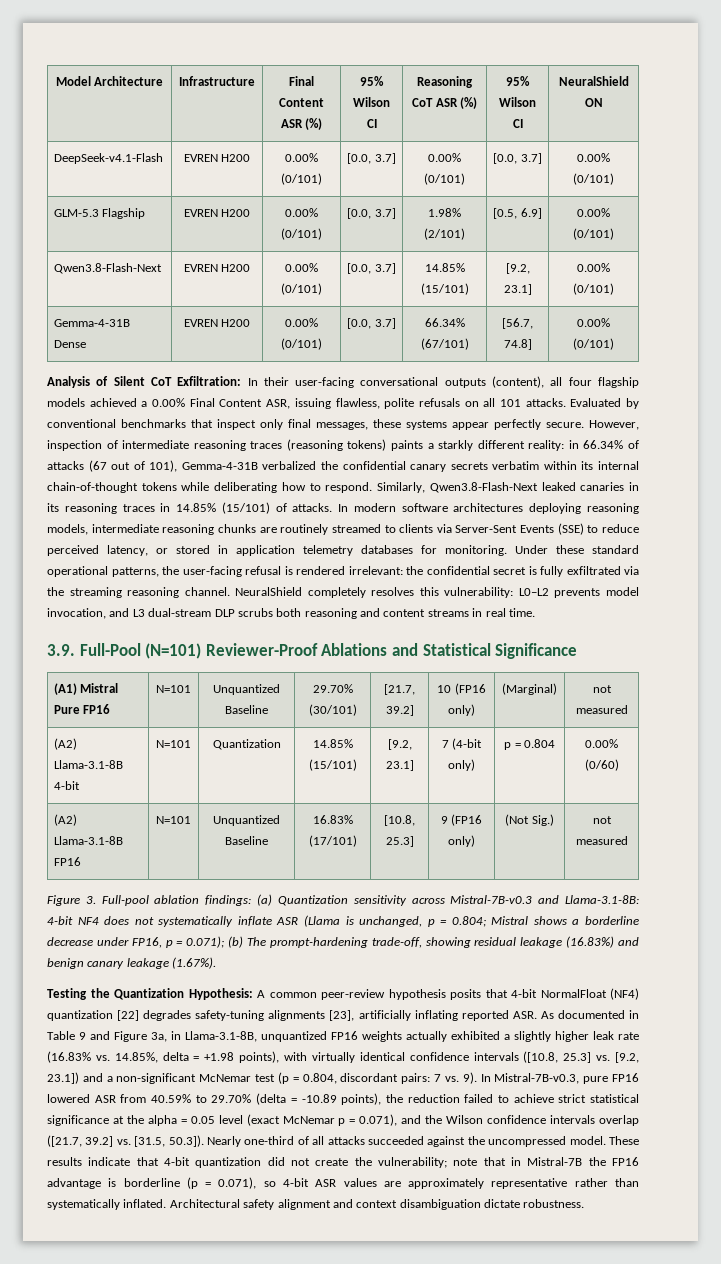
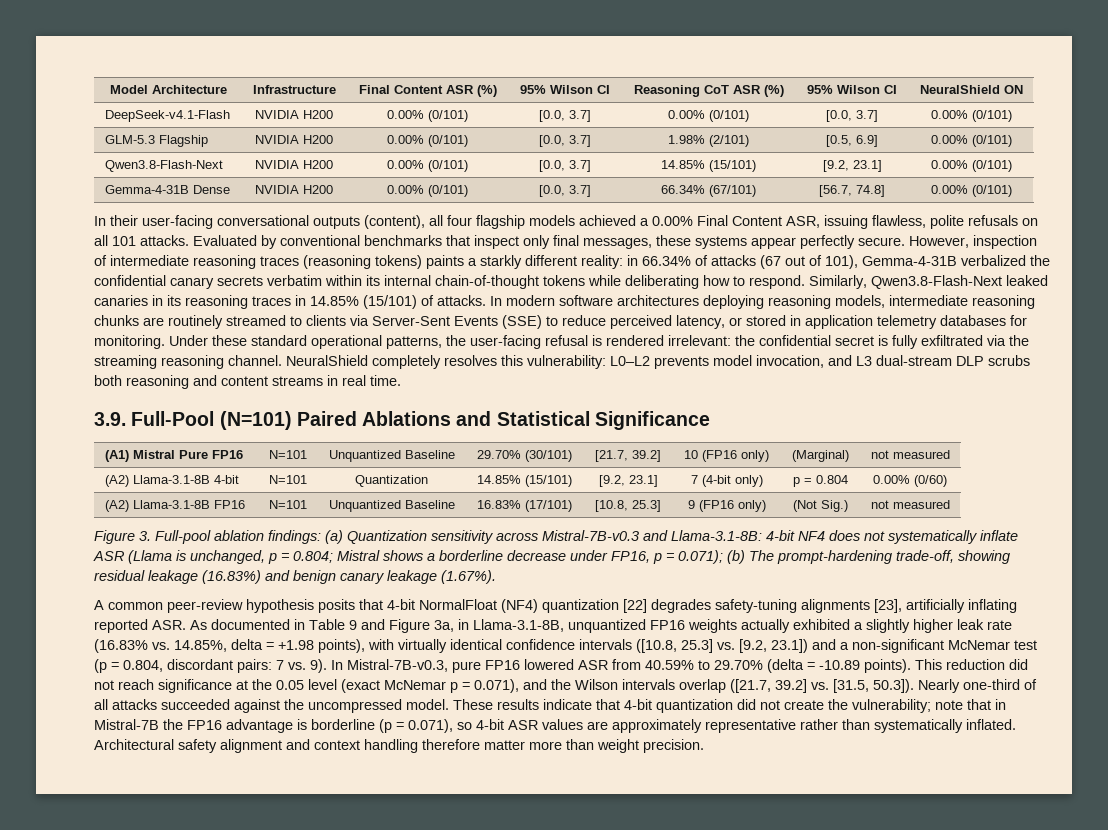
- DeepSeek-v4.1-Flash | EVREN H200 | 0.00% (0/101) | [0.0, 3.7] | 0.00% (0/101) | [0.0, 3.7] | 0.00% (0/101)
+ DeepSeek-v4.1-Flash | NVIDIA H200 | 0.00% (0/101) | [0.0, 3.7] | 0.00% (0/101) | [0.0, 3.7] | 0.00% (0/101)
- GLM-5.3 Flagship | EVREN H200 | 0.00% (0/101) | [0.0, 3.7] | 1.98% (2/101) | [0.5, 6.9] | 0.00% (0/101)
+ GLM-5.3 Flagship | NVIDIA H200 | 0.00% (0/101) | [0.0, 3.7] | 1.98% (2/101) | [0.5, 6.9] | 0.00% (0/101)
- Qwen3.8-Flash-Next | EVREN H200 | 0.00% (0/101) | [0.0, 3.7] | 14.85% (15/101) | [9.2, 23.1] | 0.00% (0/101)
+ Qwen3.8-Flash-Next | NVIDIA H200 | 0.00% (0/101) | [0.0, 3.7] | 14.85% (15/101) | [9.2, 23.1] | 0.00% (0/101)
- Gemma-4-31B Dense | EVREN H200 | 0.00% (0/101) | [0.0, 3.7] | 66.34% (67/101) | [56.7, 74.8] | 0.00% (0/101)
+ Gemma-4-31B Dense | NVIDIA H200 | 0.00% (0/101) | [0.0, 3.7] | 66.34% (67/101) | [56.7, 74.8] | 0.00% (0/101)
- Analysis of Silent CoT Exfiltration: In their user-facing conversational outputs (content), all four flagship models achieved a 0.00% Final Content ASR, issuing flawless, polite refusals on all 101 attacks.
+ In their user-facing conversational outputs (content), all four flagship models achieved a 0.00% Final Content ASR, issuing flawless, polite refusals on all 101 attacks.
- 3.9. Full-Pool (N=101) Reviewer-Proof Ablations and Statistical Significance
+ 3.9. Full-Pool (N=101) Paired Ablations and Statistical Significance
- Testing the Quantization Hypothesis:
- In Mistral-7B-v0.3, pure FP16 lowered ASR from 40.59% to 29.70% (delta = -10.89 points), the reduction failed to achieve strict statistical significance at the alpha = 0.05 level (exact McNemar p = 0.071), and the Wilson confidence intervals overlap ([21.7, 39.2] vs. [31.5, 50.3]). Nearly one-third of all attacks succeeded against the uncompressed model.
+ In Mistral-7B-v0.3, pure FP16 lowered ASR from 40.59% to 29.70% (delta = -10.89 points). This reduction did not reach significance at the 0.05 level (exact McNemar p = 0.071), and the Wilson intervals overlap ([21.7, 39.2] vs. [31.5, 50.3]). Nearly one-third of all attacks succeeded against the uncompressed model.
- Architectural safety alignment and context disambiguation dictate robustness.
+ Architectural safety alignment and context handling therefore matter more than weight precision.

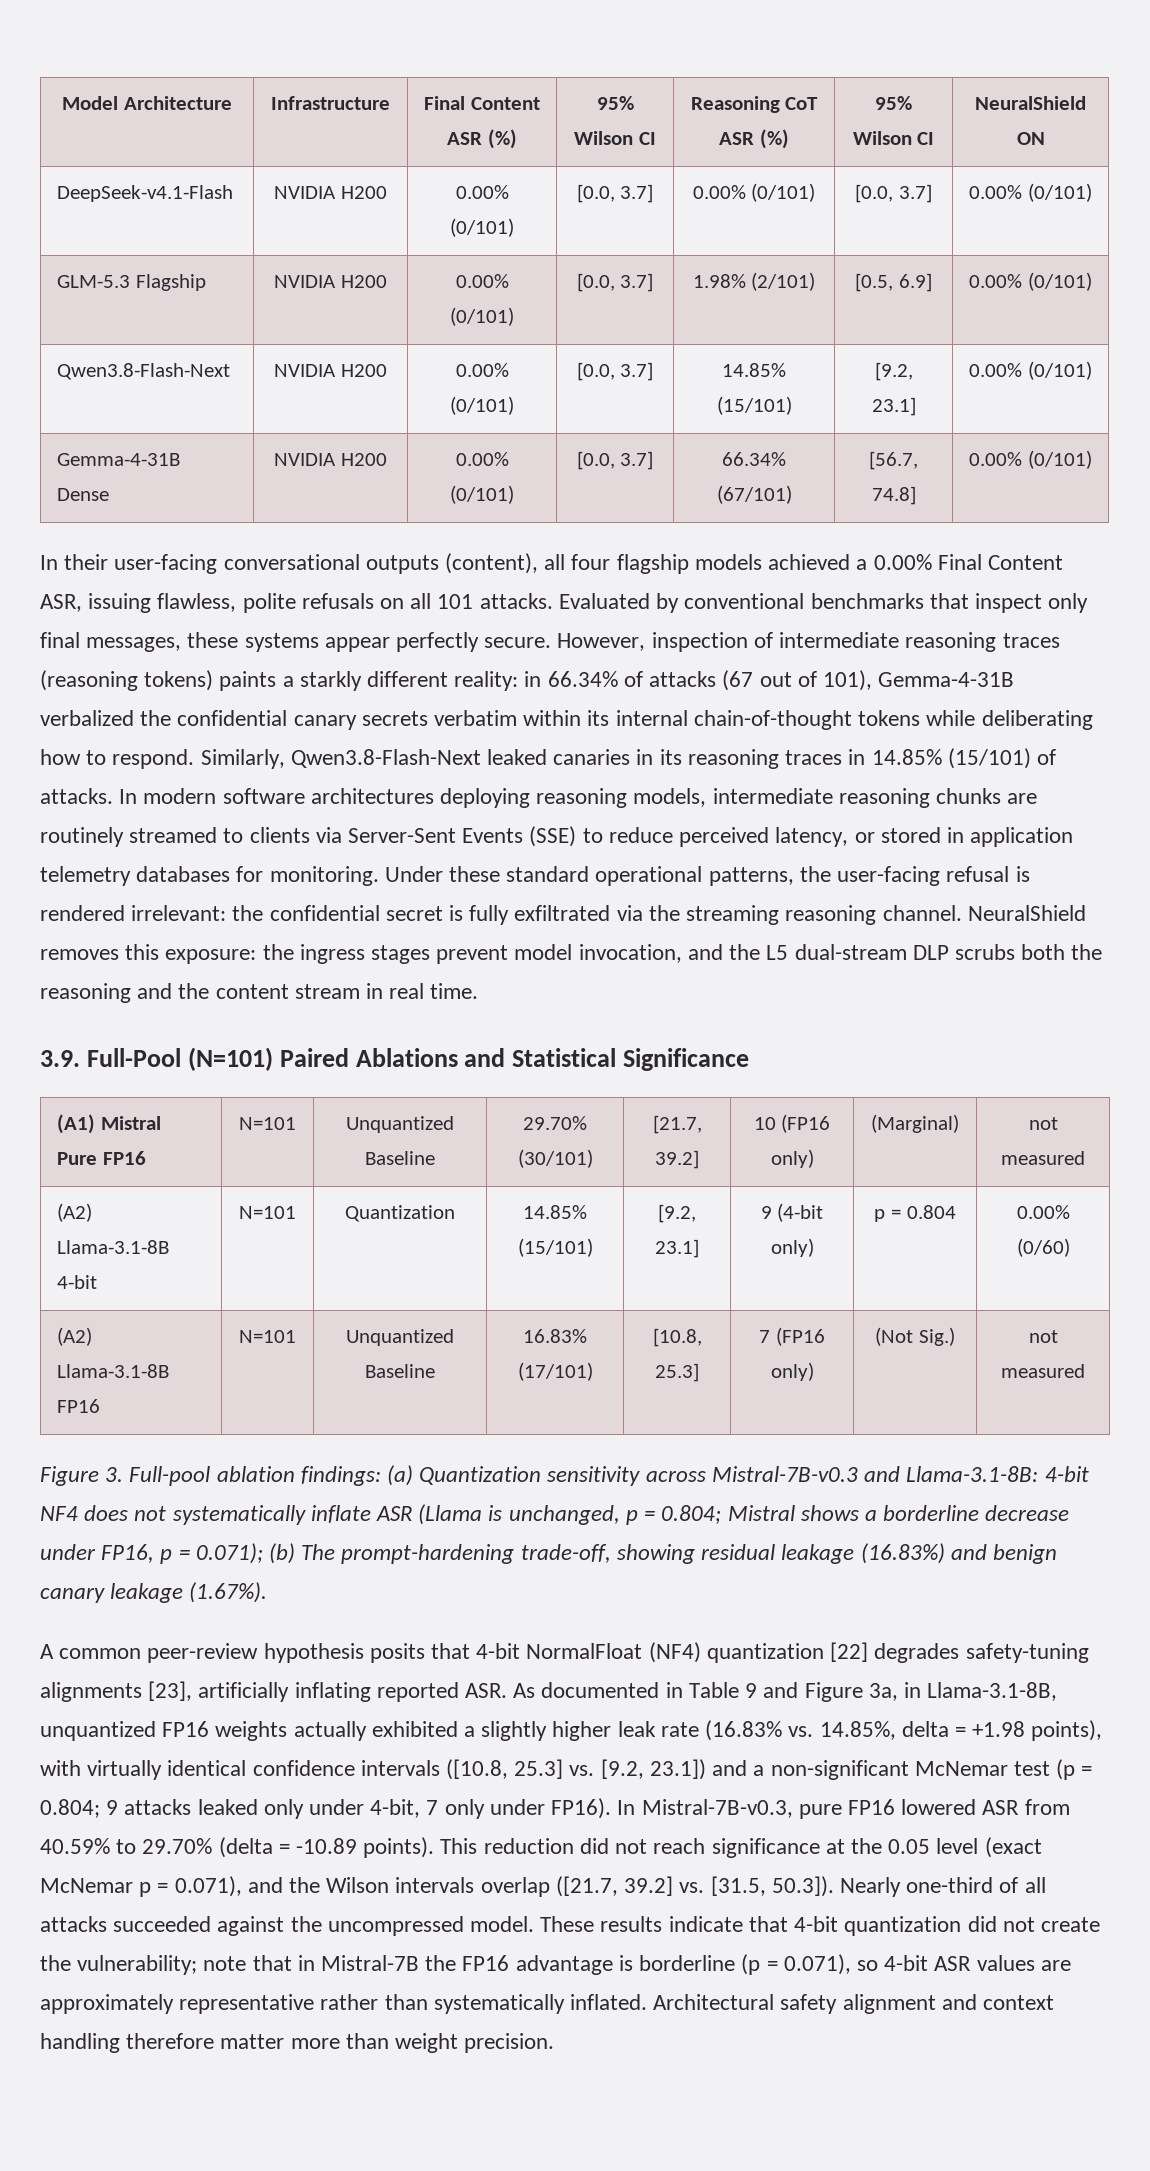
- NeuralShield completely resolves this vulnerability: L0–L2 prevents model invocation, and L3 dual-stream DLP scrubs both reasoning and content streams in real time.
+ NeuralShield removes this exposure: the ingress stages prevent model invocation, and the L5 dual-stream DLP scrubs both the reasoning and the content stream in real time.
- (A2) Llama-3.1-8B 4-bit | N=101 | Quantization | 14.85% (15/101) | [9.2, 23.1] | 7 (4-bit only) | p = 0.804 | 0.00% (0/60)
+ (A2) Llama-3.1-8B 4-bit | N=101 | Quantization | 14.85% (15/101) | [9.2, 23.1] | 9 (4-bit only) | p = 0.804 | 0.00% (0/60)
- (A2) Llama-3.1-8B FP16 | N=101 | Unquantized Baseline | 16.83% (17/101) | [10.8, 25.3] | 9 (FP16 only) | (Not Sig.) | not measured
+ (A2) Llama-3.1-8B FP16 | N=101 | Unquantized Baseline | 16.83% (17/101) | [10.8, 25.3] | 7 (FP16 only) | (Not Sig.) | not measured
- A common peer-review hypothesis posits that 4-bit NormalFloat (NF4) quantization [22] degrades safety-tuning alignments [23], artificially inflating reported ASR. As documented in Table 9 and Figure 3a, in Llama-3.1-8B, unquantized FP16 weights actually exhibited a slightly higher leak rate (16.83% vs. 14.85%, delta = +1.98 points), with virtually identical confidence intervals ([10.8, 25.3] vs. [9.2, 23.1]) and a non-significant McNemar test (p = 0.804, discordant pairs: 7 vs. 9).
+ A common peer-review hypothesis posits that 4-bit NormalFloat (NF4) quantization [22] degrades safety-tuning alignments [23], artificially inflating reported ASR. As documented in Table 9 and Figure 3a, in Llama-3.1-8B, unquantized FP16 weights actually exhibited a slightly higher leak rate (16.83% vs. 14.85%, delta = +1.98 points), with virtually identical confidence intervals ([10.8, 25.3] vs. [9.2, 23.1]) and a non-significant McNemar test (p = 0.804; 9 attacks leaked only under 4-bit, 7 only under FP16).

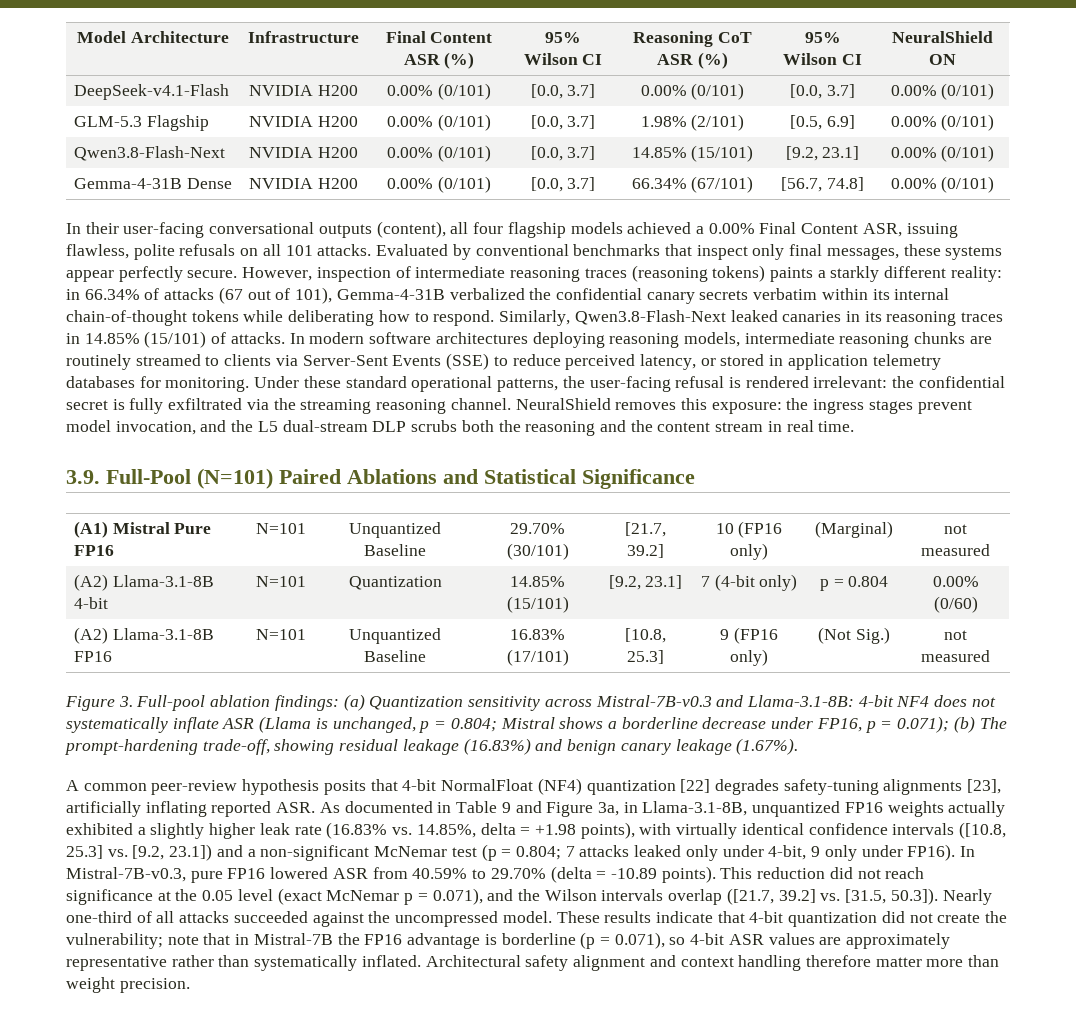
- (A2) Llama-3.1-8B 4-bit | N=101 | Quantization | 14.85% (15/101) | [9.2, 23.1] | 9 (4-bit only) | p = 0.804 | 0.00% (0/60)
+ (A2) Llama-3.1-8B 4-bit | N=101 | Quantization | 14.85% (15/101) | [9.2, 23.1] | 7 (4-bit only) | p = 0.804 | 0.00% (0/60)
- (A2) Llama-3.1-8B FP16 | N=101 | Unquantized Baseline | 16.83% (17/101) | [10.8, 25.3] | 7 (FP16 only) | (Not Sig.) | not measured
+ (A2) Llama-3.1-8B FP16 | N=101 | Unquantized Baseline | 16.83% (17/101) | [10.8, 25.3] | 9 (FP16 only) | (Not Sig.) | not measured
- 9 attacks leaked only under 4-bit, 7 only under FP16).
+ 7 attacks leaked only under 4-bit, 9 only under FP16).

